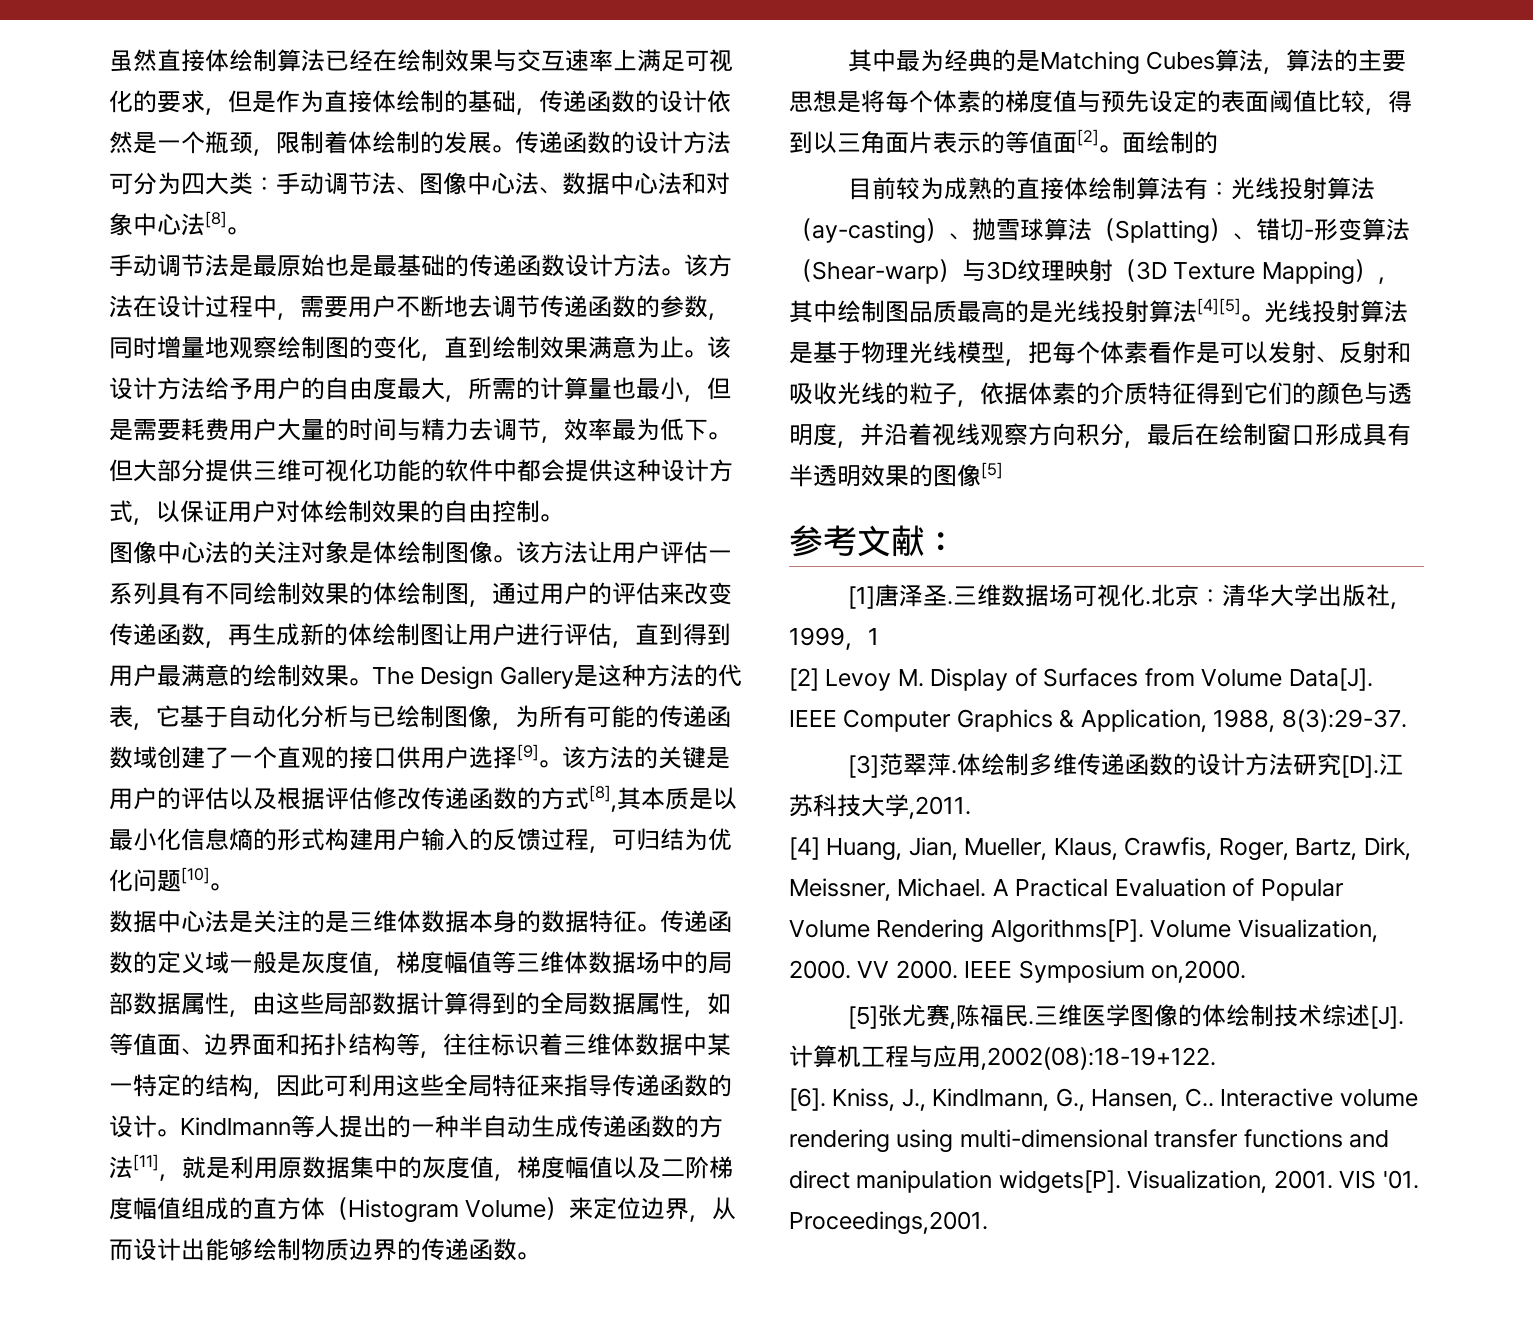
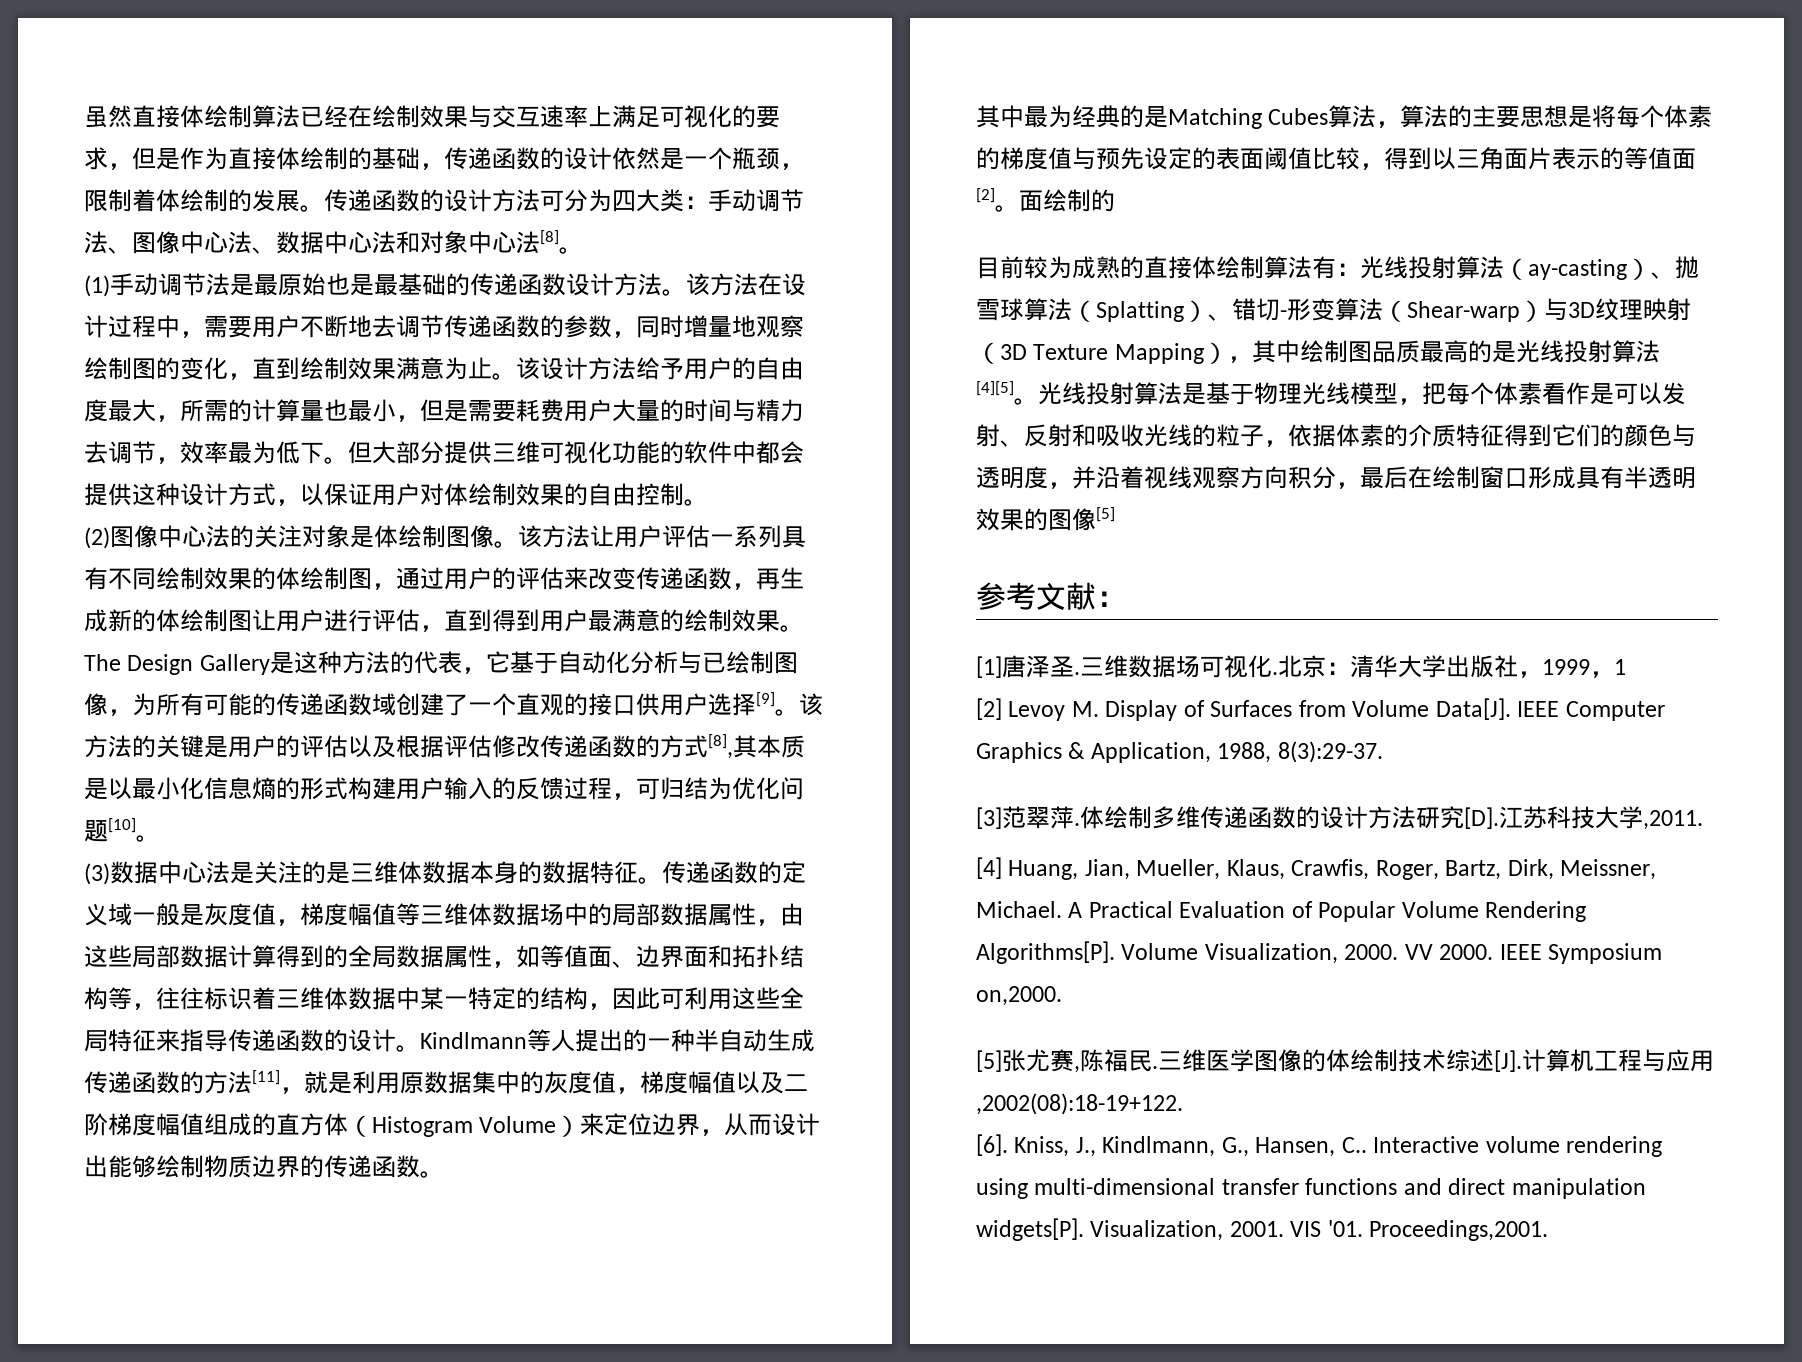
- 手动调节法是最原始也是最基础的传递函数设计方法。
+ (1)手动调节法是最原始也是最基础的传递函数设计方法。
- 图像中心法的关注对象是体绘制图像。
+ (2)图像中心法的关注对象是体绘制图像。
- 数据中心法是关注的是三维体数据本身的数据特征。
+ (3)数据中心法是关注的是三维体数据本身的数据特征。

